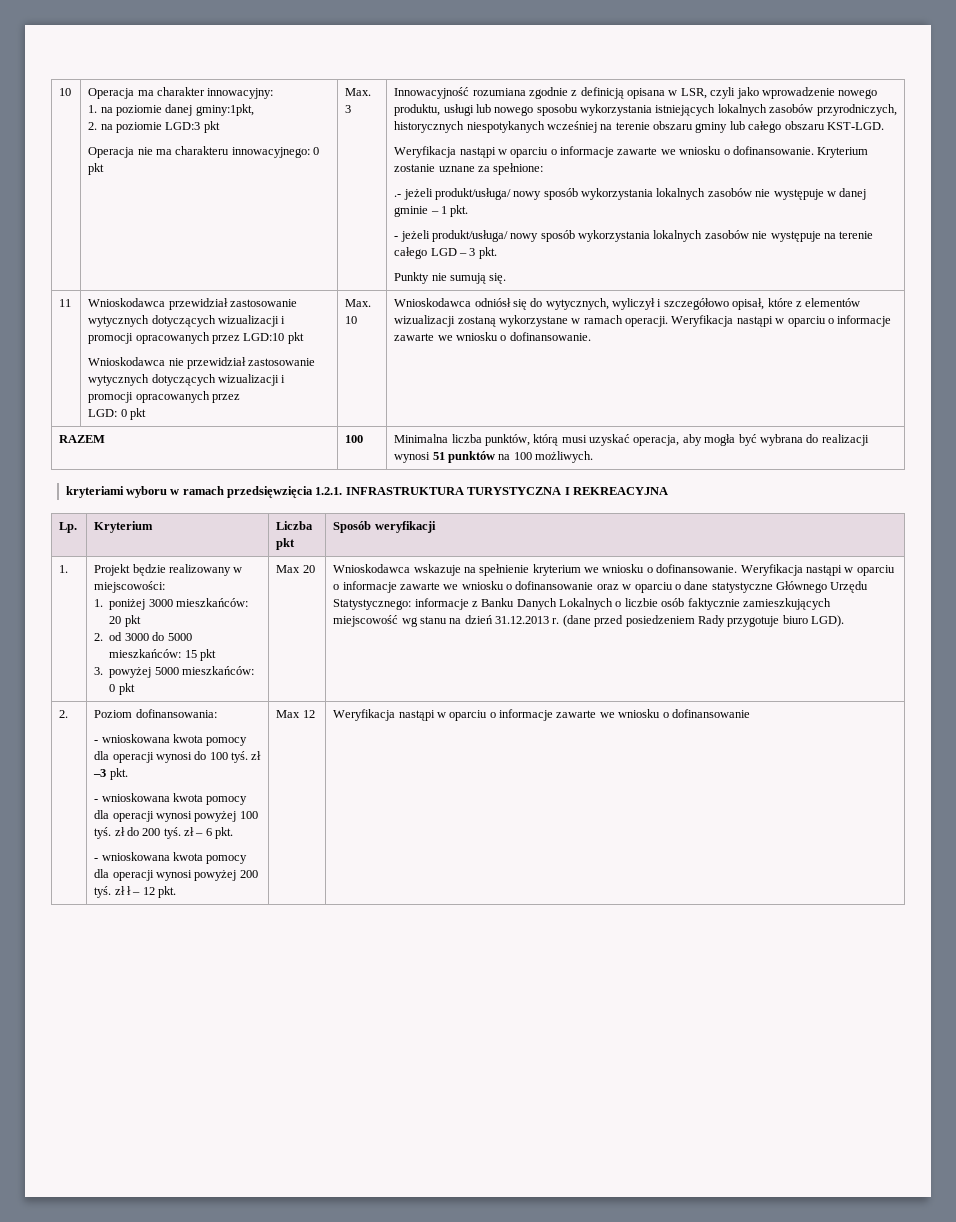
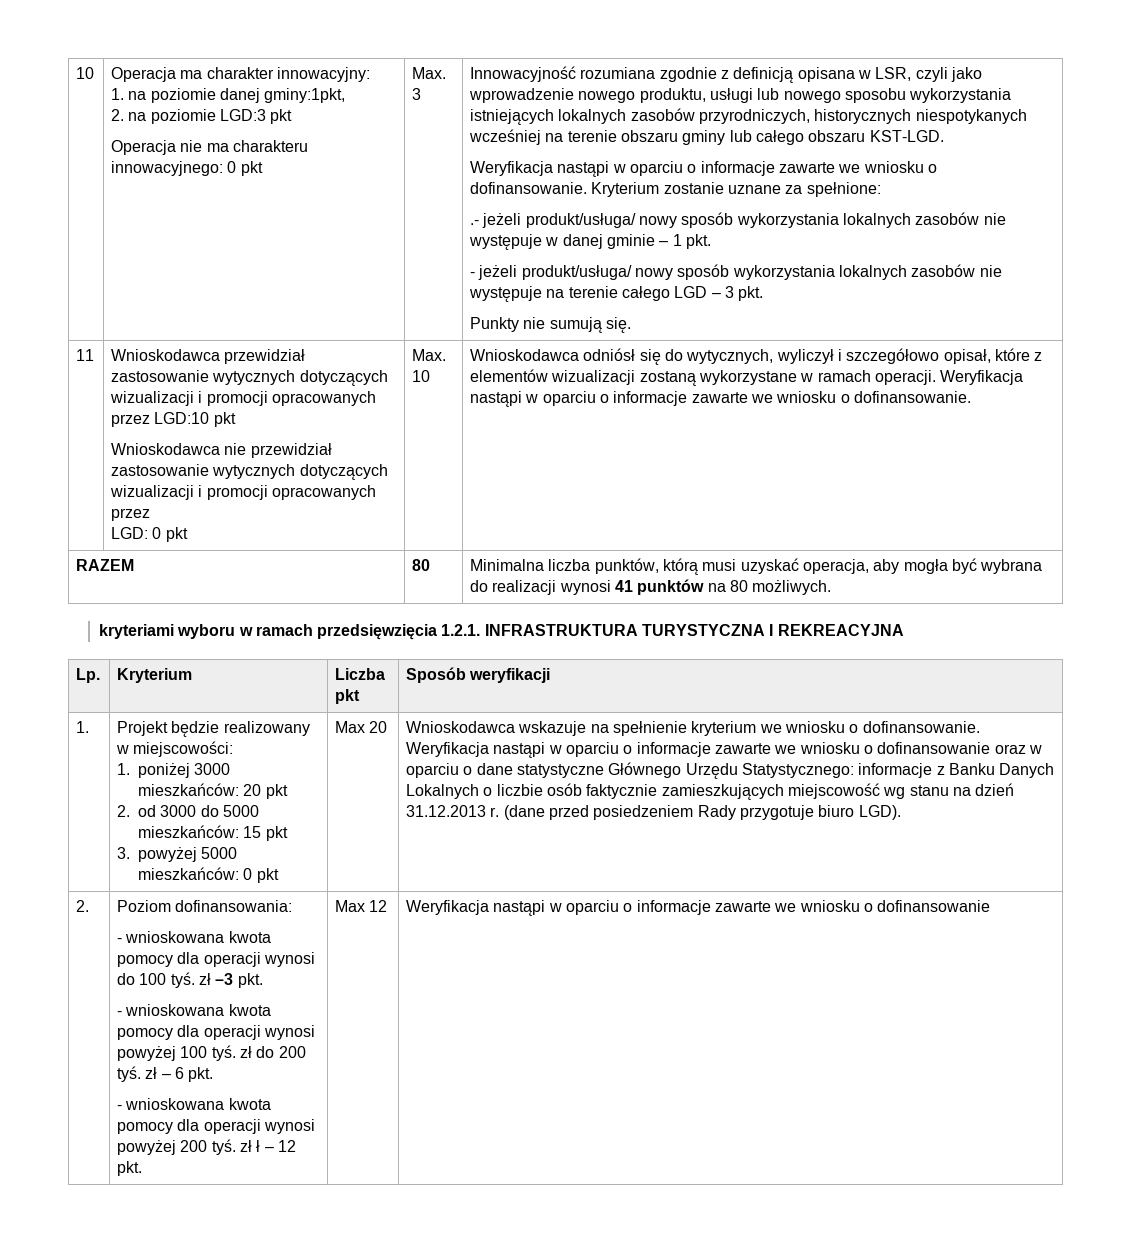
- RAZEM | 100 | Minimalna liczba punktów, którą musi uzyskać operacja, aby mogła być wybrana do realizacji wynosi 51 punktów na 100 możliwych.
+ RAZEM | 80 | Minimalna liczba punktów, którą musi uzyskać operacja, aby mogła być wybrana do realizacji wynosi 41 punktów na 80 możliwych.

